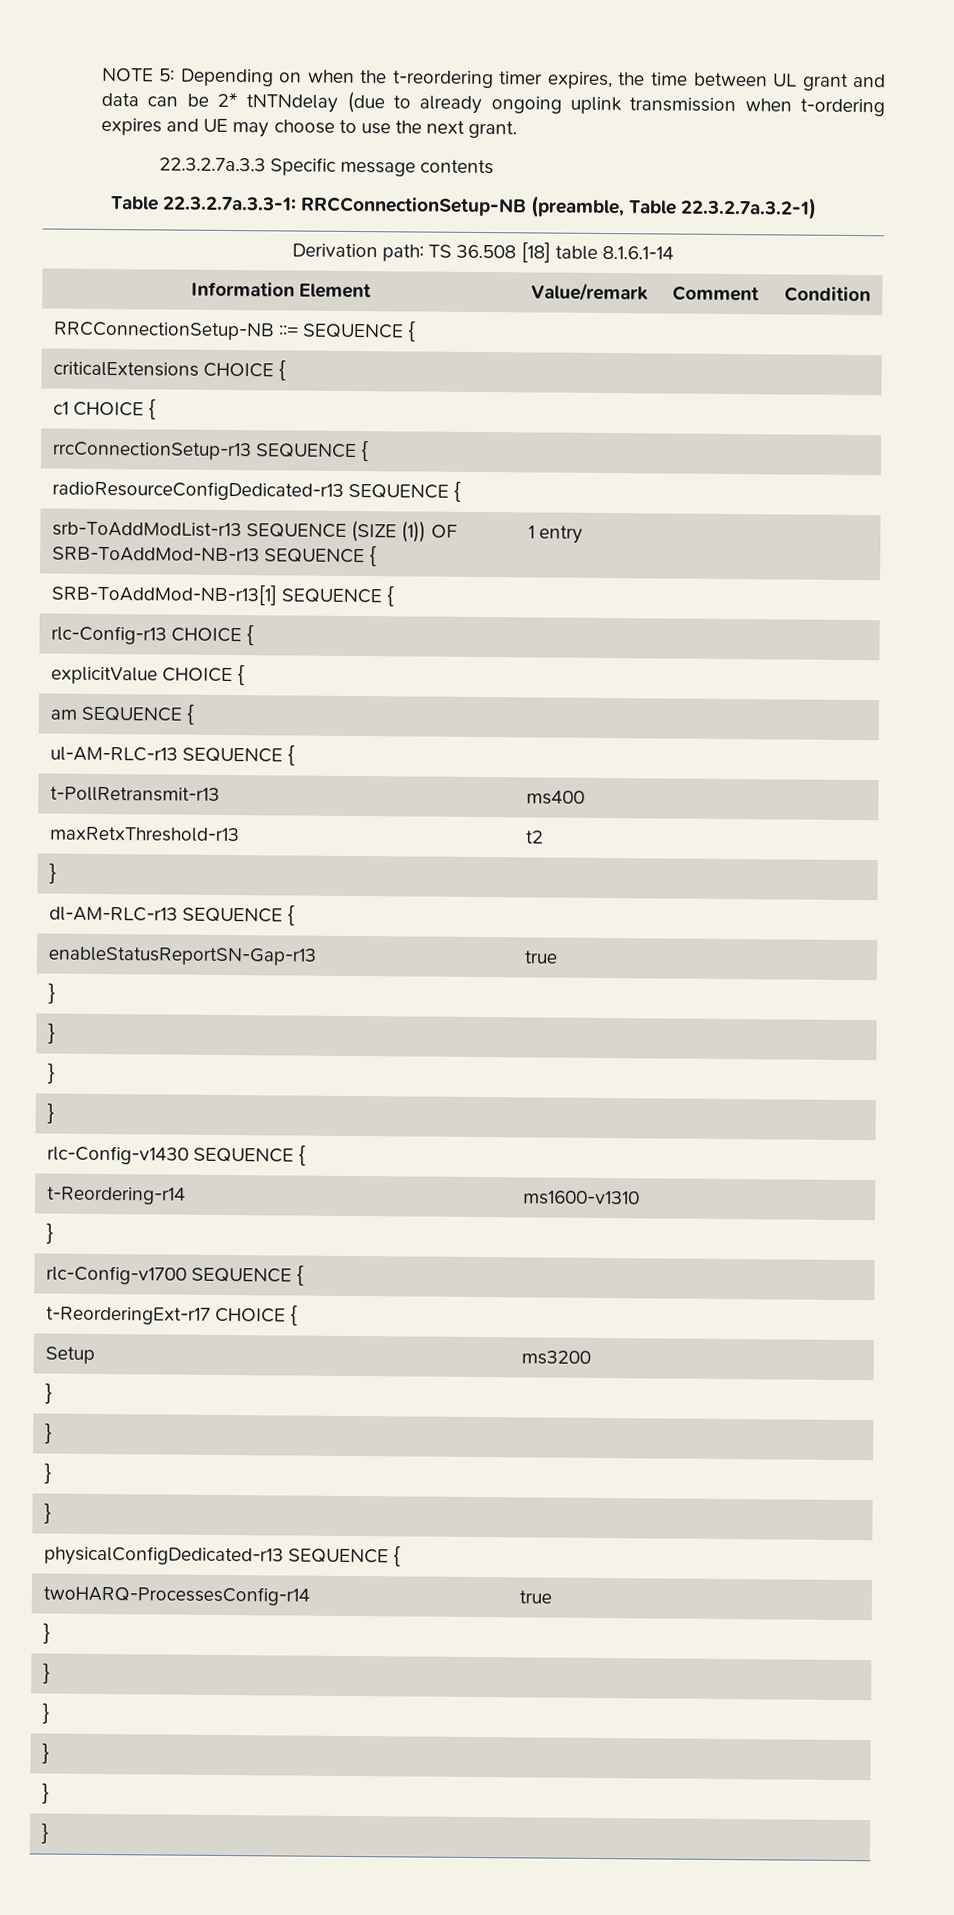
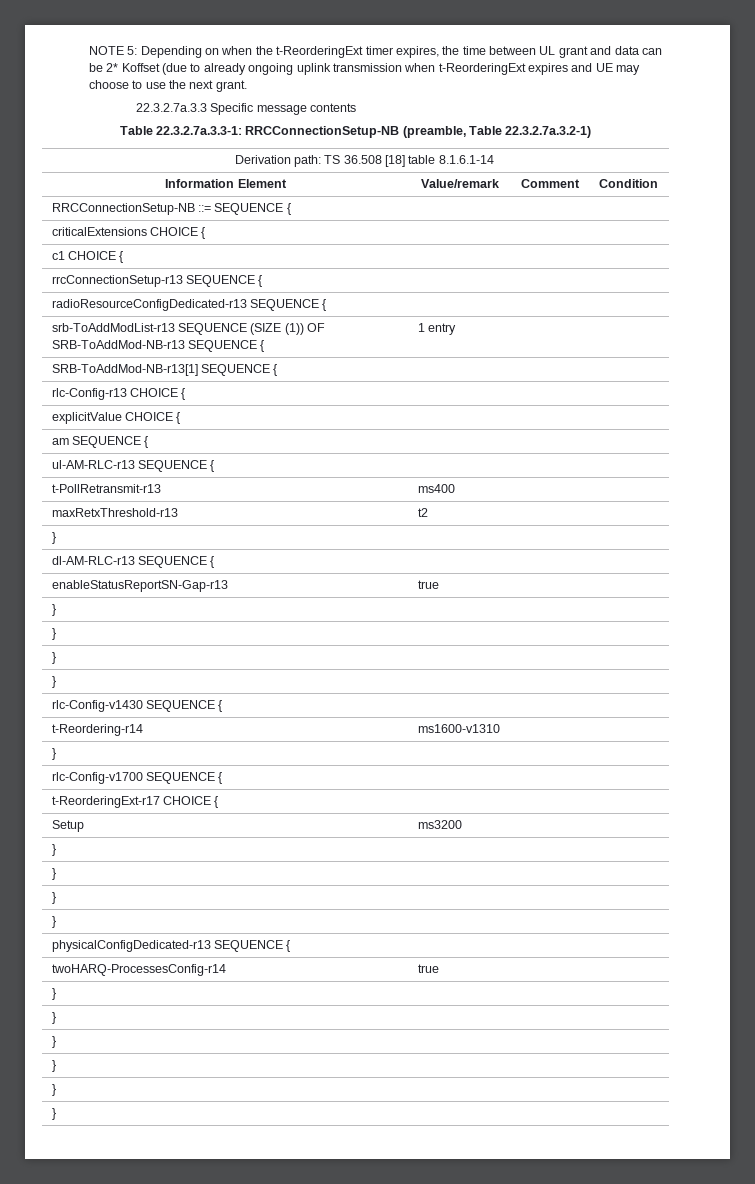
- NOTE 5: Depending on when the t-reordering timer expires, the time between UL grant and data can be 2* tNTNdelay (due to already ongoing uplink transmission when t-ordering expires and UE may choose to use the next grant.
+ NOTE 5: Depending on when the t-ReorderingExt timer expires, the time between UL grant and data can be 2* Koffset (due to already ongoing uplink transmission when t-ReorderingExt expires and UE may choose to use the next grant.

